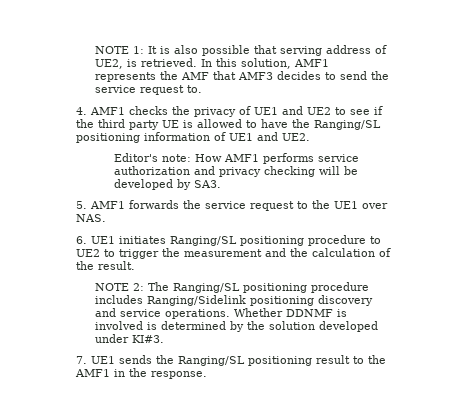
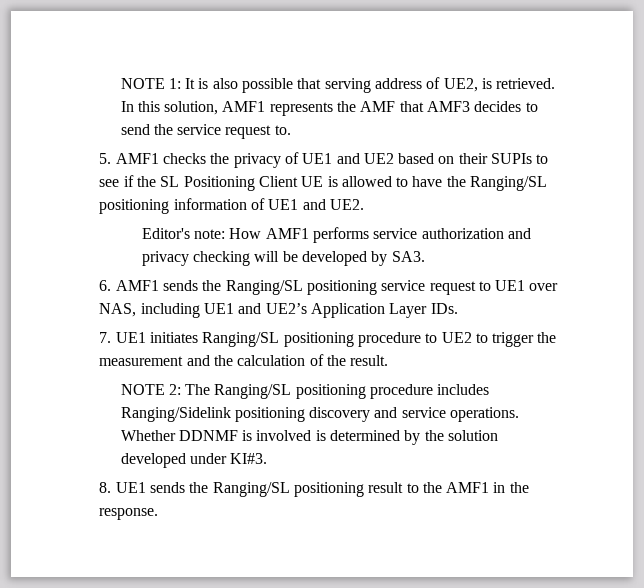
- 4. AMF1 checks the privacy of UE1 and UE2 to see if the third party UE is allowed to have the Ranging/SL positioning information of UE1 and UE2.
+ 5. AMF1 checks the privacy of UE1 and UE2 based on their SUPIs to see if the SL Positioning Client UE is allowed to have the Ranging/SL positioning information of UE1 and UE2.
- 5. AMF1 forwards the service request to the UE1 over NAS.
- 6. UE1 initiates Ranging/SL positioning procedure to UE2 to trigger the measurement and the calculation of the result.
+ 6. AMF1 sends the Ranging/SL positioning service request to UE1 over NAS, including UE1 and UE2’s Application Layer IDs.
+ 7. UE1 initiates Ranging/SL positioning procedure to UE2 to trigger the measurement and the calculation of the result.
- 7. UE1 sends the Ranging/SL positioning result to the AMF1 in the response.
+ 8. UE1 sends the Ranging/SL positioning result to the AMF1 in the response.

